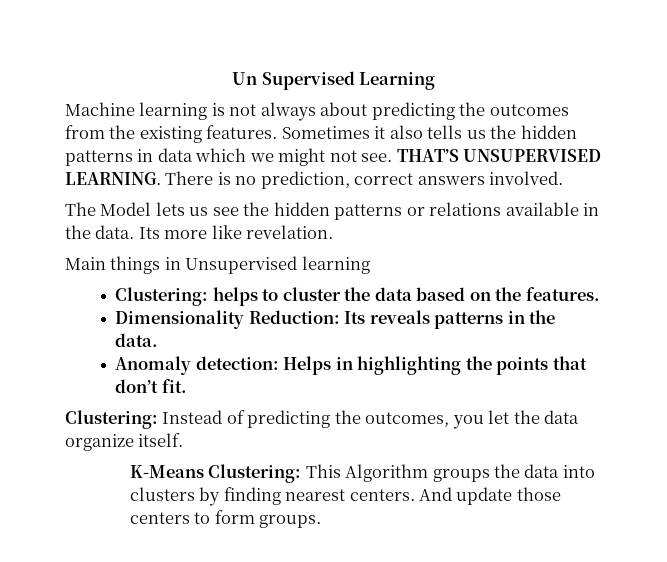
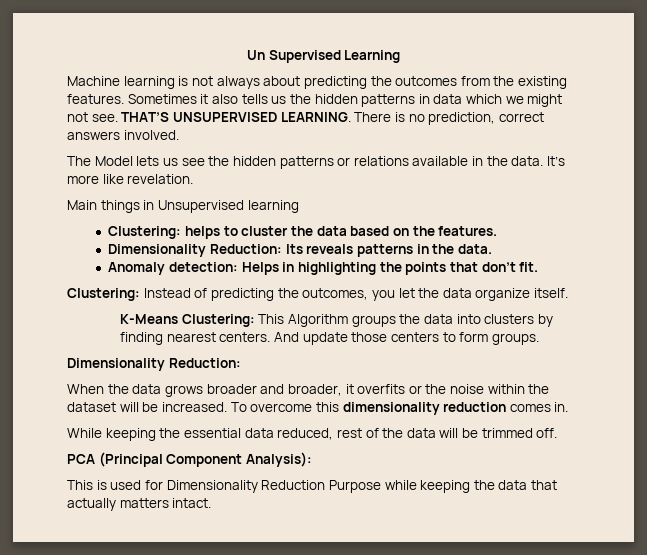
- Its more like revelation.
+ It’s more like revelation.
  And update those centers to form groups.
+ Dimensionality Reduction:
+ When the data grows broader and broader, it overfits or the noise within the dataset will be increased. To overcome this dimensionality reduction comes in.
+ While keeping the essential data reduced, rest of the data will be trimmed off.
+ PCA (Principal Component Analysis):
+ This is used for Dimensionality Reduction Purpose while keeping the data that actually matters intact.

